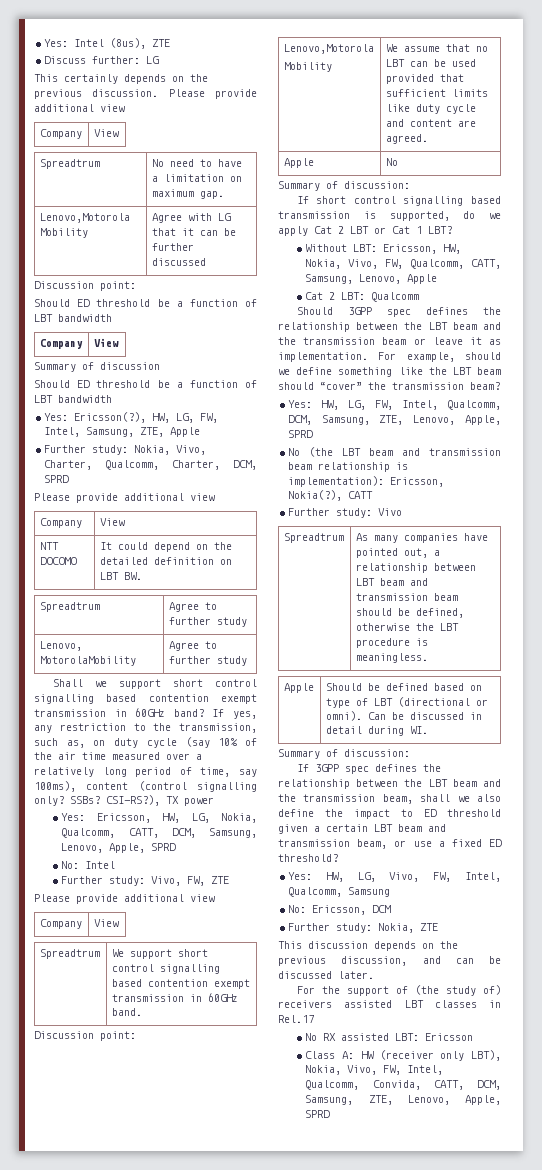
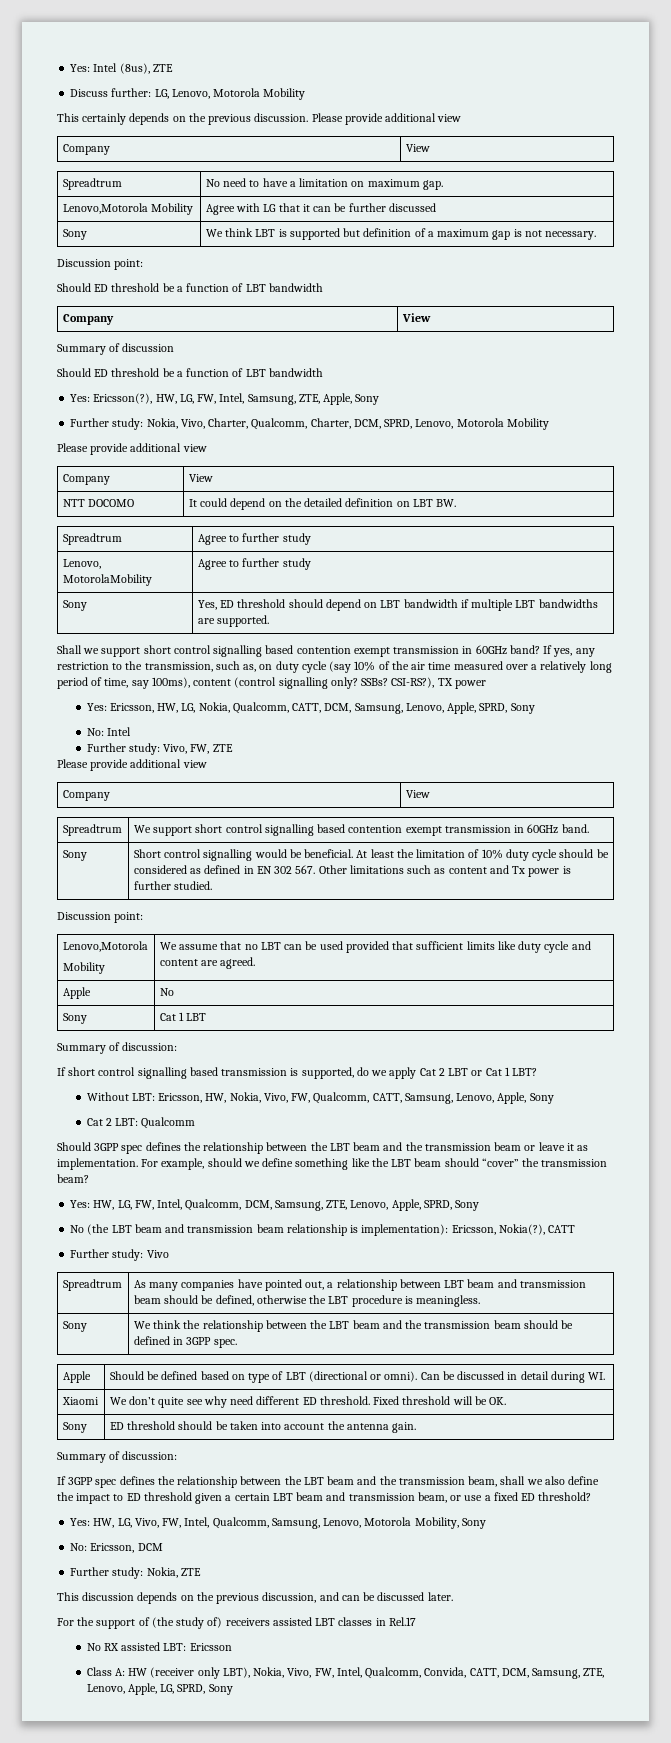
- Discuss further: LG
+ Discuss further: LG, Lenovo, Motorola Mobility
+ Sony | We think LBT is supported but definition of a maximum gap is not necessary.
- Yes: Ericsson(?), HW, LG, FW, Intel, Samsung, ZTE, Apple
+ Yes: Ericsson(?), HW, LG, FW, Intel, Samsung, ZTE, Apple, Sony
- Further study: Nokia, Vivo, Charter, Qualcomm, Charter, DCM, SPRD
+ Further study: Nokia, Vivo, Charter, Qualcomm, Charter, DCM, SPRD, Lenovo, Motorola Mobility
+ Sony | Yes, ED threshold should depend on LBT bandwidth if multiple LBT bandwidths are supported.
- Yes: Ericsson, HW, LG, Nokia, Qualcomm, CATT, DCM, Samsung, Lenovo, Apple, SPRD
+ Yes: Ericsson, HW, LG, Nokia, Qualcomm, CATT, DCM, Samsung, Lenovo, Apple, SPRD, Sony
+ Sony | Short control signalling would be beneficial. At least the limitation of 10% duty cycle should be considered as defined in EN 302 567. Other limitations such as content and Tx power is further studied.
+ Sony | Cat 1 LBT
- Without LBT: Ericsson, HW, Nokia, Vivo, FW, Qualcomm, CATT, Samsung, Lenovo, Apple
+ Without LBT: Ericsson, HW, Nokia, Vivo, FW, Qualcomm, CATT, Samsung, Lenovo, Apple, Sony
- Yes: HW, LG, FW, Intel, Qualcomm, DCM, Samsung, ZTE, Lenovo, Apple, SPRD
+ Yes: HW, LG, FW, Intel, Qualcomm, DCM, Samsung, ZTE, Lenovo, Apple, SPRD, Sony
+ Sony | We think the relationship between the LBT beam and the transmission beam should be defined in 3GPP spec.
+ Xiaomi | We don’t quite see why need different ED threshold. Fixed threshold will be OK.
+ Sony | ED threshold should be taken into account the antenna gain.
- Yes: HW, LG, Vivo, FW, Intel, Qualcomm, Samsung
+ Yes: HW, LG, Vivo, FW, Intel, Qualcomm, Samsung, Lenovo, Motorola Mobility, Sony
- Class A: HW (receiver only LBT), Nokia, Vivo, FW, Intel, Qualcomm, Convida, CATT, DCM, Samsung, ZTE, Lenovo, Apple, SPRD
+ Class A: HW (receiver only LBT), Nokia, Vivo, FW, Intel, Qualcomm, Convida, CATT, DCM, Samsung, ZTE, Lenovo, Apple, LG, SPRD, Sony

